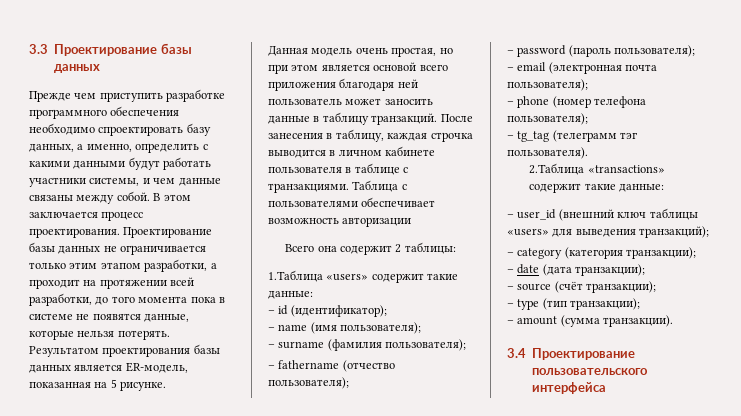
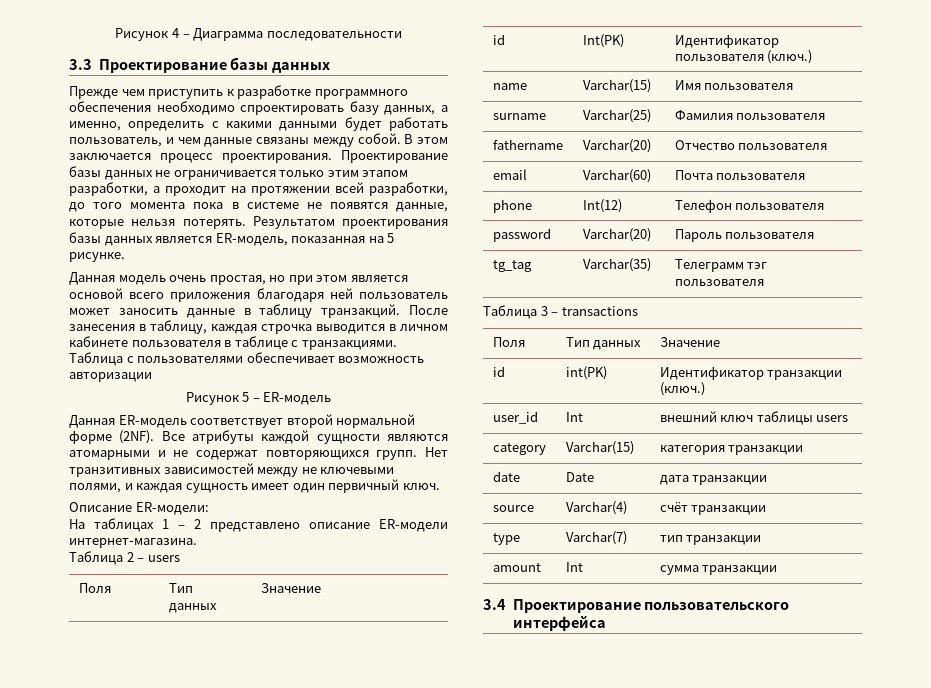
+ Рисунок 4 – Диаграмма последовательности
- Прежде чем приступить разработке программного обеспечения необходимо спроектировать базу данных, а именно, определить с какими данными будут работать участники системы, и чем данные связаны между собой.
+ Прежде чем приступить к разработке программного обеспечения необходимо спроектировать базу данных, а именно, определить с какими данными будет работать пользователь, и чем данные связаны между собой.
- Всего она содержит 2 таблицы:
- 1.Таблица «users» содержит такие данные:
- – id (идентификатор);
- – name (имя пользователя);
- – surname (фамилия пользователя);
- – fathername (отчество пользователя);
- – password (пароль пользователя);
- – email (электронная почта пользователя);
- – phone (номер телефона пользователя);
- – tg_tag (телеграмм тэг пользователя).
- 2.Таблица «transactions» содержит такие данные:
- – user_id (внешний ключ таблицы «users» для выведения транзакций);
- – category (категория транзакции);
- – date (дата транзакции);
- – source (счёт транзакции);
- – type (тип транзакции);
- – amount (сумма транзакции).
+ Рисунок 5 – ER-модель
+ Данная ER-модель соответствует второй нормальной форме (2NF). Все атрибуты каждой сущности являются атомарными и не содержат повторяющихся групп. Нет транзитивных зависимостей между не ключевыми полями, и каждая сущность имеет один первичный ключ.
+ Описание ER-модели:
+ На таблицах 1 ‒ 2 представлено описание ER-модели интернет-магазина.
+ Таблица 2 ‒ users
+ Поля | Тип данных | Значение
+ id | Int(PK) | Идентификатор пользователя (ключ.)
+ name | Varchar(15) | Имя пользователя
+ surname | Varchar(25) | Фамилия пользователя
+ fathername | Varchar(20) | Отчество пользователя
+ email | Varchar(60) | Почта пользователя
+ phone | Int(12) | Телефон пользователя
+ password | Varchar(20) | Пароль пользователя
+ tg_tag | Varchar(35) | Телеграмм тэг пользователя
+ Таблица 3 – transactions
+ Поля | Тип данных | Значение
+ id | int(PK) | Идентификатор транзакции (ключ.)
+ user_id | Int | внешний ключ таблицы users
+ category | Varchar(15) | категория транзакции
+ date | Date | дата транзакции
+ source | Varchar(4) | счёт транзакции
+ type | Varchar(7) | тип транзакции
+ amount | Int | сумма транзакции

